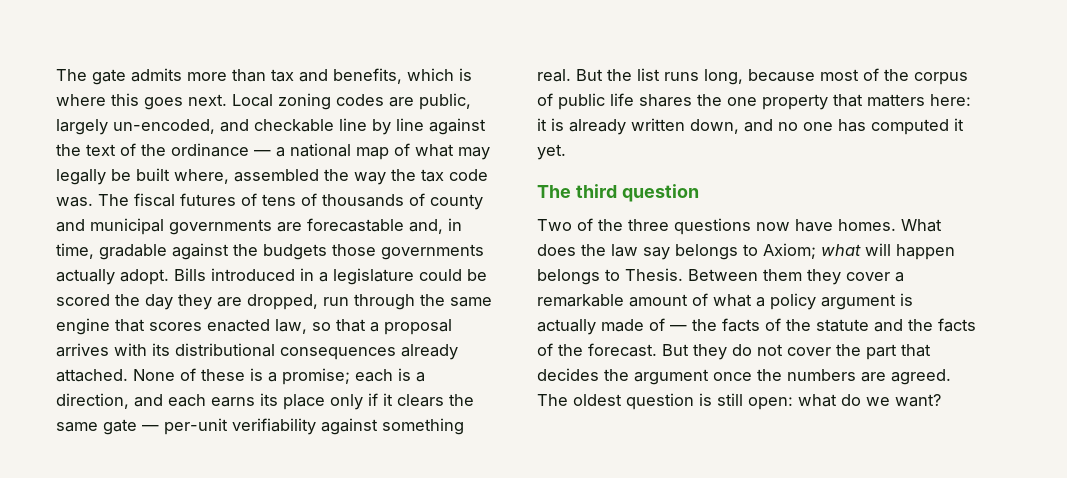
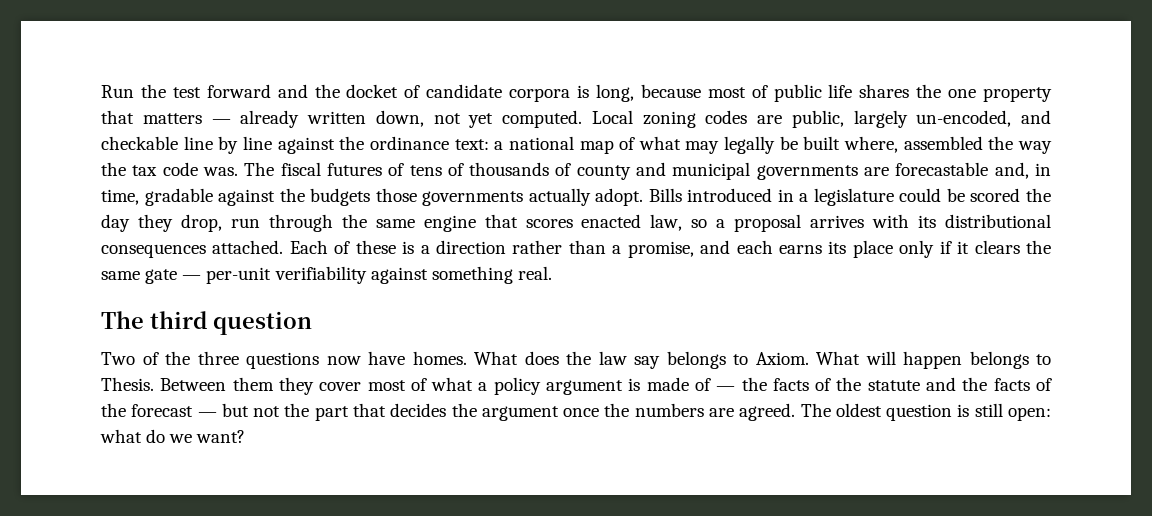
- The gate admits more than tax and benefits, which is where this goes next.
+ Run the test forward and the docket of candidate corpora is long, because most of public life shares the one property that matters — already written down, not yet computed.
- Local zoning codes are public, largely un-encoded, and checkable line by line against the text of the ordinance — a national map of what may legally be built where, assembled the way the tax code was.
+ Local zoning codes are public, largely un-encoded, and checkable line by line against the ordinance text: a national map of what may legally be built where, assembled the way the tax code was.
- Bills introduced in a legislature could be scored the day they are dropped, run through the same engine that scores enacted law, so that a proposal arrives with its distributional consequences already attached. None of these is a promise; each is a direction, and each earns its place only if it clears the same gate — per-unit verifiability against something real. But the list runs long, because most of the corpus of public life shares the one property that matters here: it is already written down, and no one has computed it yet.
+ Bills introduced in a legislature could be scored the day they drop, run through the same engine that scores enacted law, so a proposal arrives with its distributional consequences attached. Each of these is a direction rather than a promise, and each earns its place only if it clears the same gate — per-unit verifiability against something real.
- What does the law say belongs to Axiom; what will happen belongs to Thesis.
+ What does the law say belongs to Axiom. What will happen belongs to Thesis.
- Between them they cover a remarkable amount of what a policy argument is actually made of — the facts of the statute and the facts of the forecast. But they do not cover the part that decides the argument once the numbers are agreed.
+ Between them they cover most of what a policy argument is made of — the facts of the statute and the facts of the forecast — but not the part that decides the argument once the numbers are agreed.

